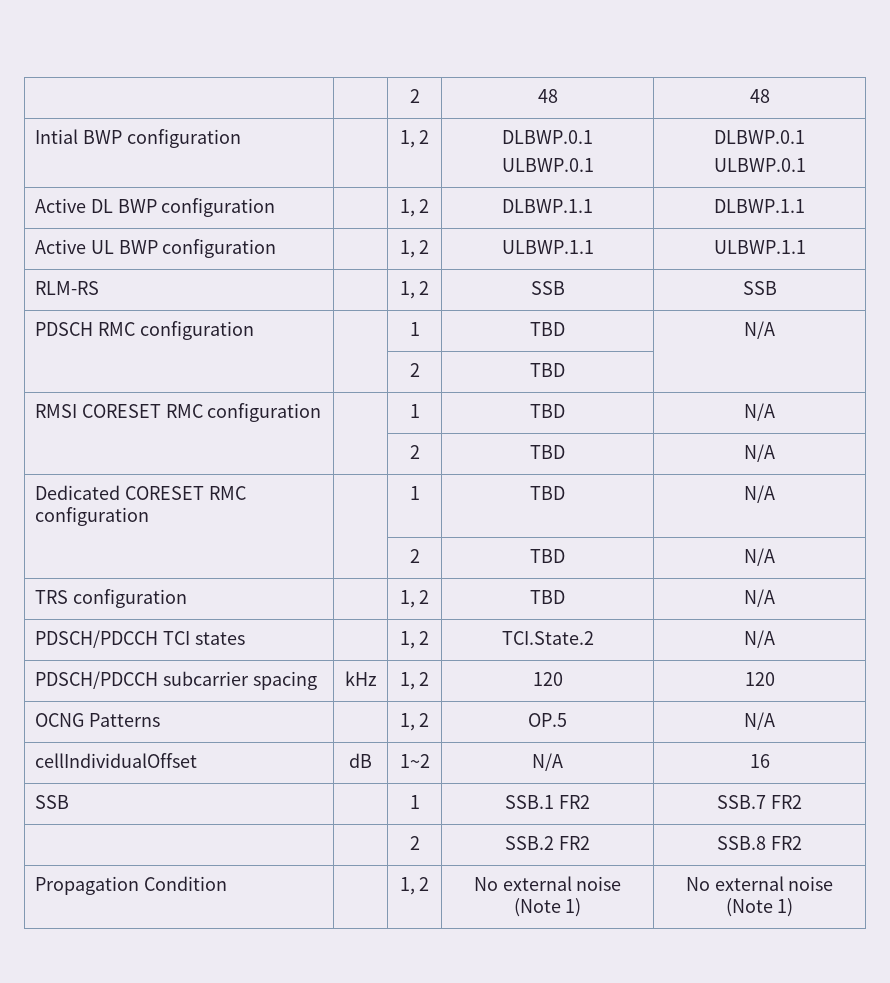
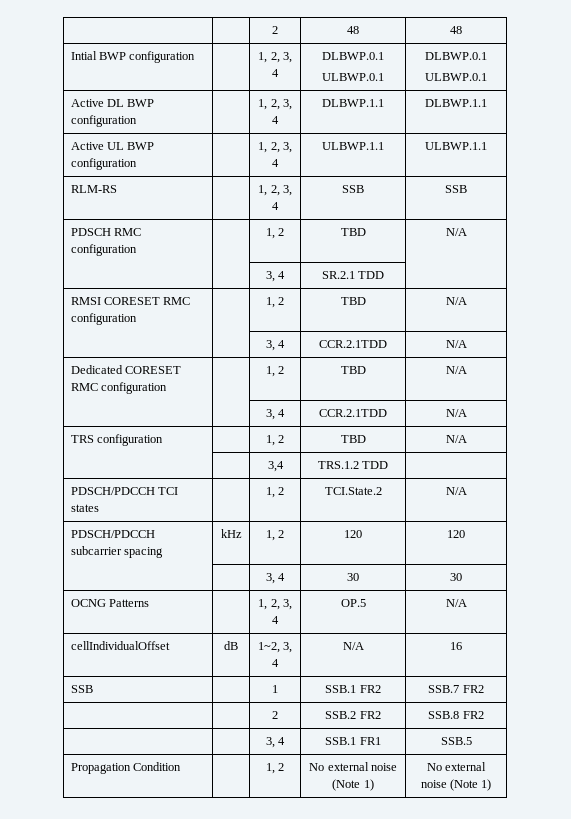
- Intial BWP configuration | | 1, 2 | DLBWP.0.1
+ Intial BWP configuration | | 1, 2, 3, 4 | DLBWP.0.1
- Active DL BWP configuration | | 1, 2 | DLBWP.1.1 | DLBWP.1.1
+ Active DL BWP configuration | | 1, 2, 3, 4 | DLBWP.1.1 | DLBWP.1.1
- Active UL BWP configuration | | 1, 2 | ULBWP.1.1 | ULBWP.1.1
+ Active UL BWP configuration | | 1, 2, 3, 4 | ULBWP.1.1 | ULBWP.1.1
- RLM-RS | | 1, 2 | SSB | SSB
+ RLM-RS | | 1, 2, 3, 4 | SSB | SSB
- PDSCH RMC configuration | | 1 | TBD | N/A
- | | 2 | TBD |
+ PDSCH RMC configuration | | 1, 2 | TBD | N/A
+ | | 3, 4 | SR.2.1 TDD |
- RMSI CORESET RMC configuration | | 1 | TBD | N/A
- | | 2 | TBD | N/A
+ RMSI CORESET RMC configuration | | 1, 2 | TBD | N/A
+ | | 3, 4 | CCR.2.1TDD | N/A
- Dedicated CORESET RMC configuration | | 1 | TBD | N/A
- | | 2 | TBD | N/A
+ Dedicated CORESET RMC configuration | | 1, 2 | TBD | N/A
+ | | 3, 4 | CCR.2.1TDD | N/A
+ | | 3,4 | TRS.1.2 TDD |
+ | | 3, 4 | 30 | 30
- OCNG Patterns | | 1, 2 | OP.5 | N/A
+ OCNG Patterns | | 1, 2, 3, 4 | OP.5 | N/A
- cellIndividualOffset | dB | 1~2 | N/A | 16
+ cellIndividualOffset | dB | 1~2, 3, 4 | N/A | 16
+ | | 3, 4 | SSB.1 FR1 | SSB.5

